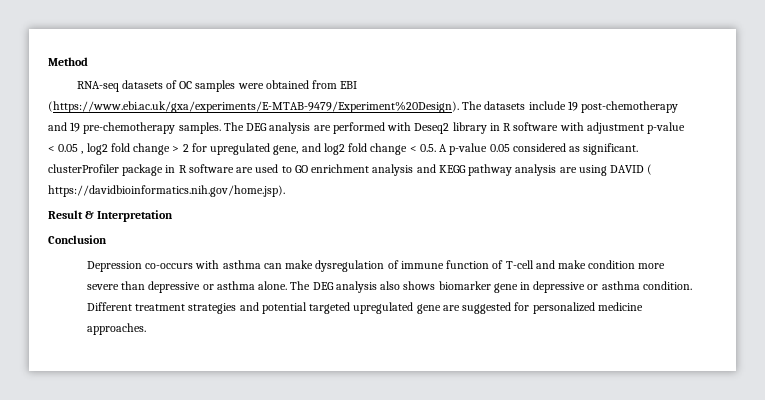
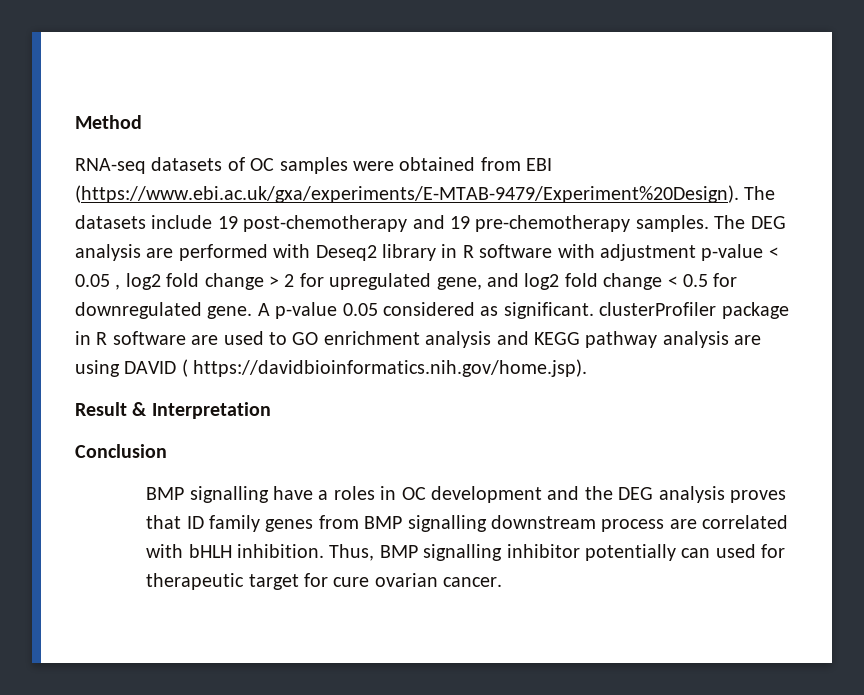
- The DEG analysis are performed with Deseq2 library in R software with adjustment p-value < 0.05 , log2 fold change > 2 for upregulated gene, and log2 fold change < 0.5. A p-value 0.05 considered as significant. clusterProfiler package in R software are used to GO enrichment analysis and KEGG pathway analysis are using DAVID ( https://davidbioinformatics.nih.gov/home.jsp).
+ The DEG analysis are performed with Deseq2 library in R software with adjustment p-value < 0.05 , log2 fold change > 2 for upregulated gene, and log2 fold change < 0.5 for downregulated gene. A p-value 0.05 considered as significant. clusterProfiler package in R software are used to GO enrichment analysis and KEGG pathway analysis are using DAVID ( https://davidbioinformatics.nih.gov/home.jsp).
- Depression co-occurs with asthma can make dysregulation of immune function of T-cell and make condition more severe than depressive or asthma alone. The DEG analysis also shows biomarker gene in depressive or asthma condition. Different treatment strategies and potential targeted upregulated gene are suggested for personalized medicine approaches.
+ BMP signalling have a roles in OC development and the DEG analysis proves that ID family genes from BMP signalling downstream process are correlated with bHLH inhibition. Thus, BMP signalling inhibitor potentially can used for therapeutic target for cure ovarian cancer.

